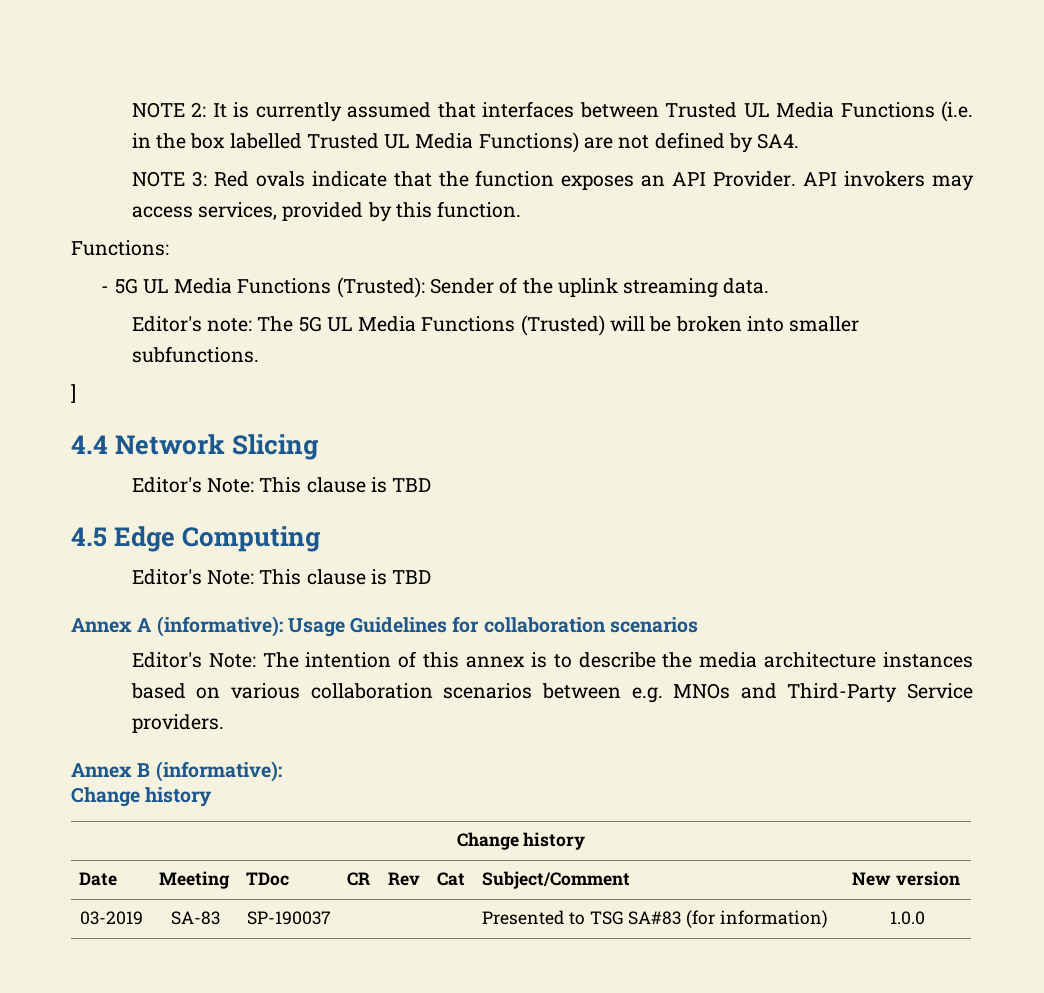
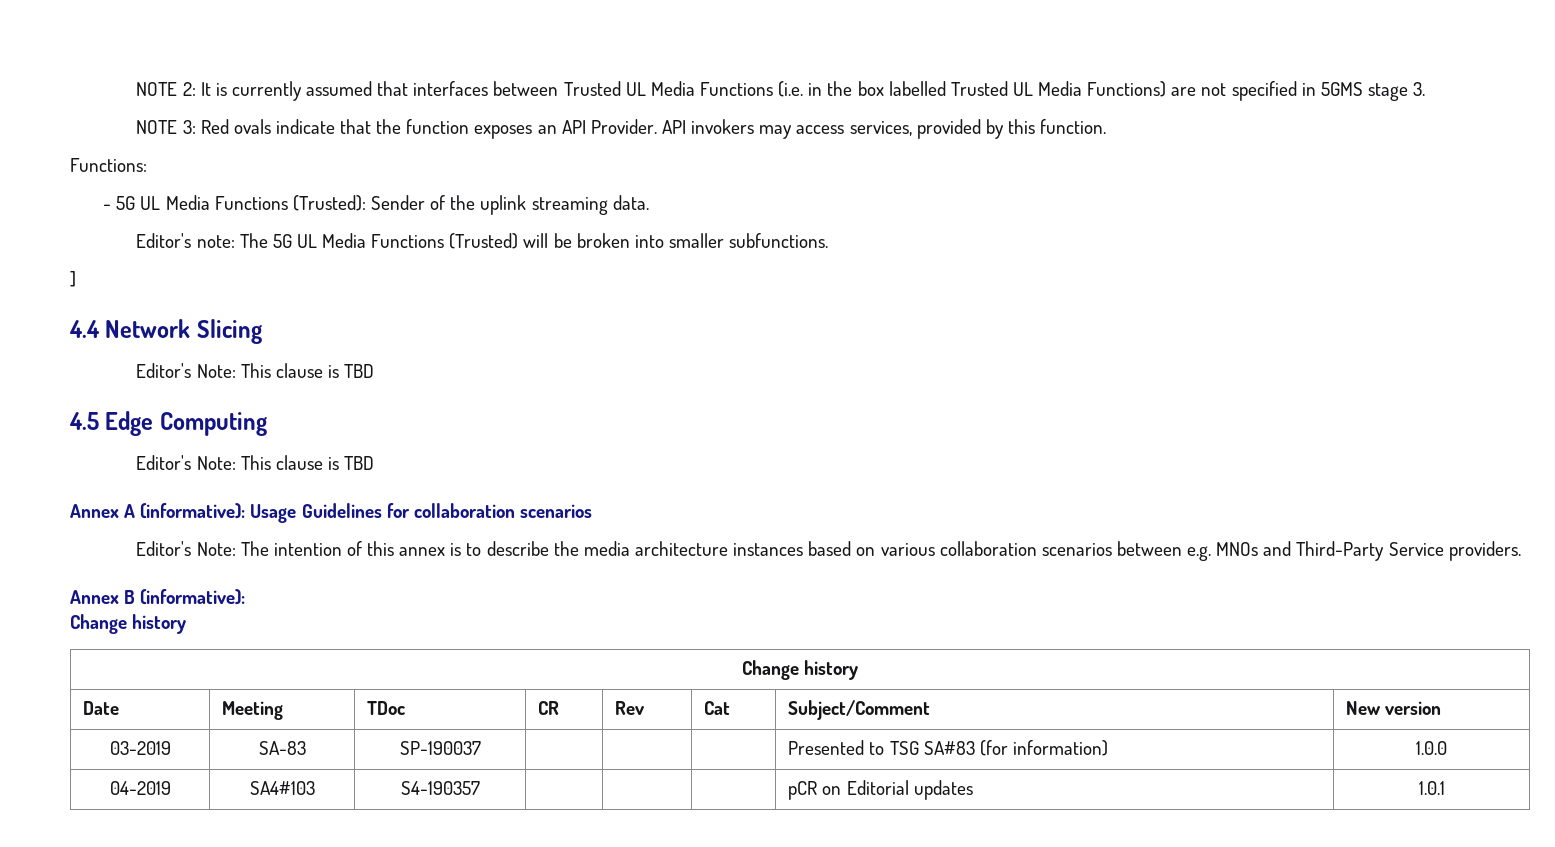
- NOTE 2: It is currently assumed that interfaces between Trusted UL Media Functions (i.e. in the box labelled Trusted UL Media Functions) are not defined by SA4.
+ NOTE 2: It is currently assumed that interfaces between Trusted UL Media Functions (i.e. in the box labelled Trusted UL Media Functions) are not specified in 5GMS stage 3.
+ 04-2019 | SA4#103 | S4-190357 | | | | pCR on Editorial updates | 1.0.1

